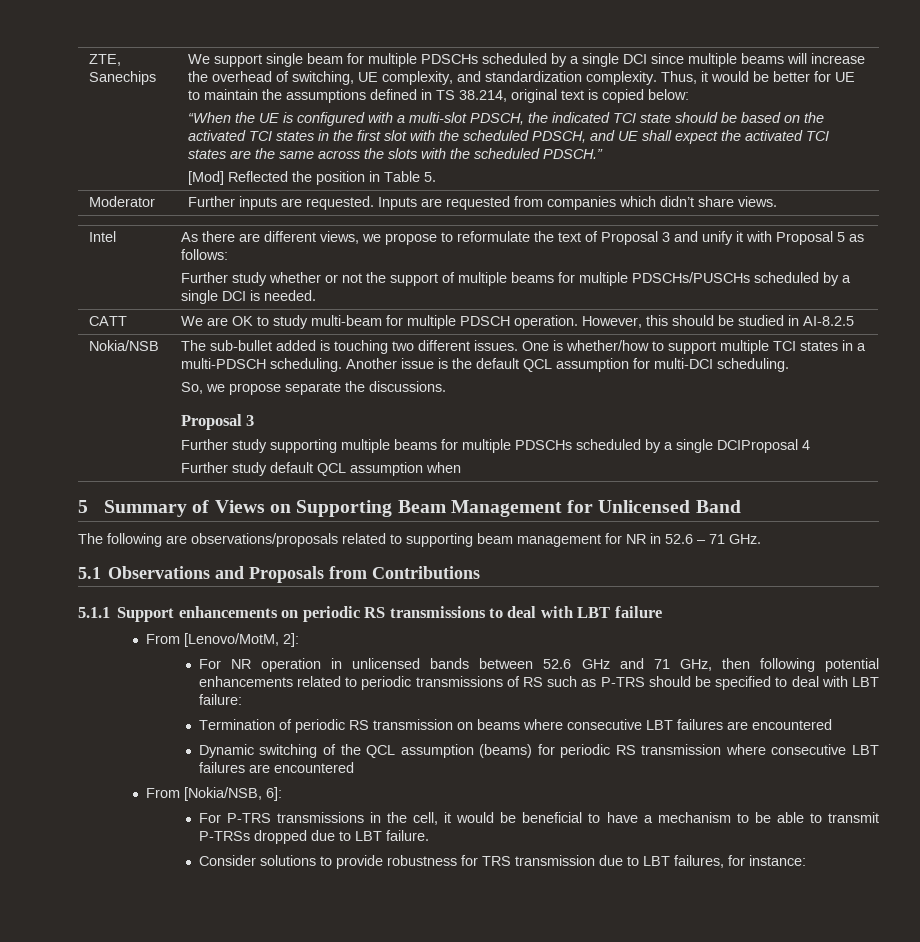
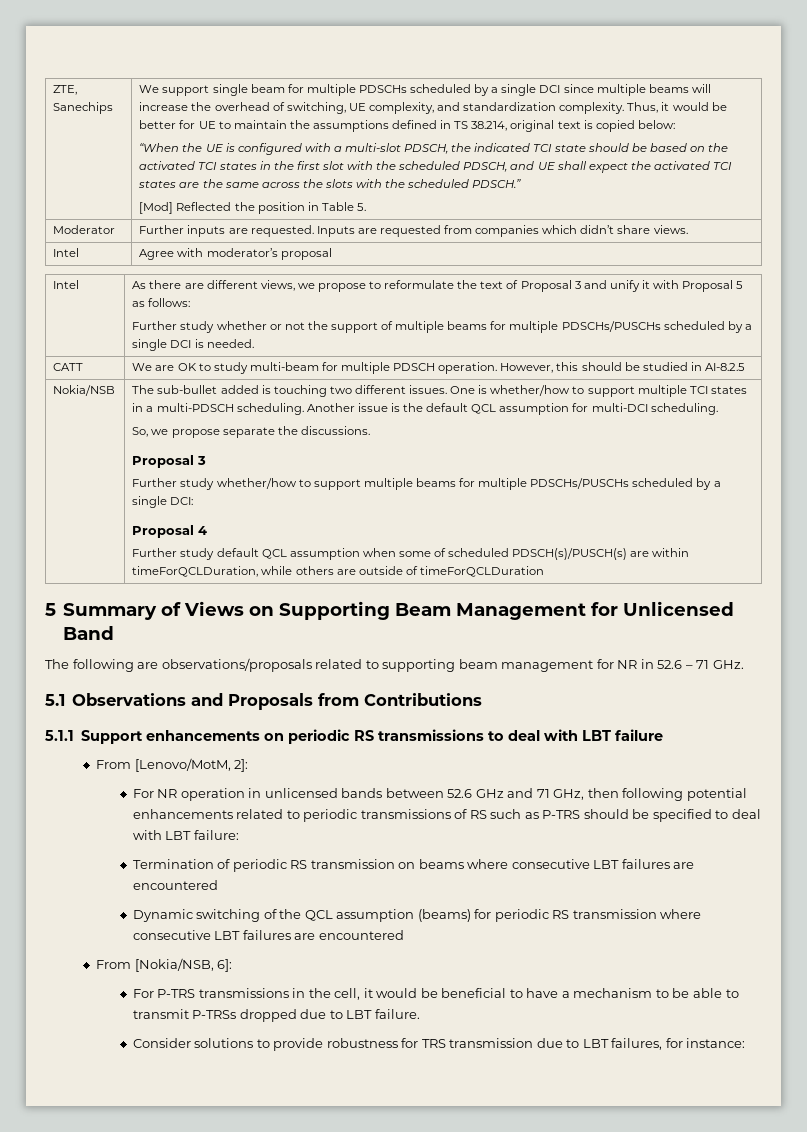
+ Intel | Agree with moderator’s proposal
- Further study supporting multiple beams for multiple PDSCHs scheduled by a single DCIProposal 4
+ Further study whether/how to support multiple beams for multiple PDSCHs/PUSCHs scheduled by a single DCI:
+ Proposal 4
- Further study default QCL assumption when
+ Further study default QCL assumption when some of scheduled PDSCH(s)/PUSCH(s) are within timeForQCLDuration, while others are outside of timeForQCLDuration

